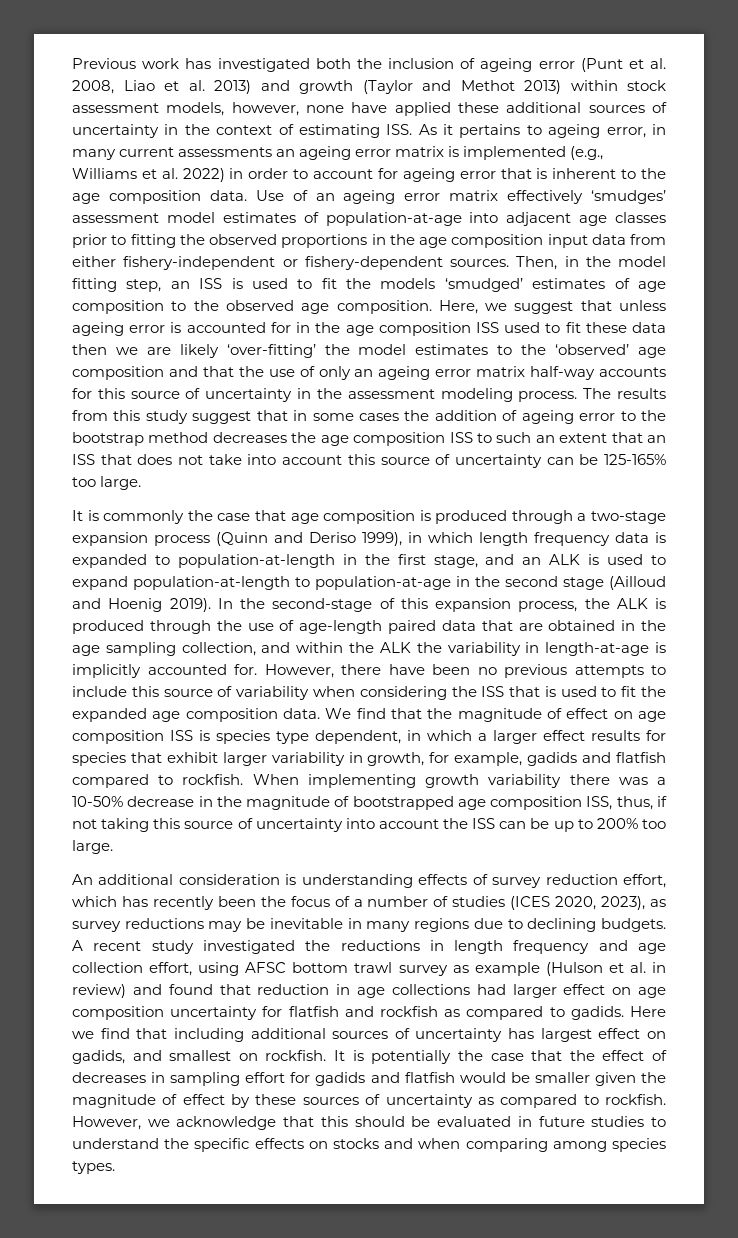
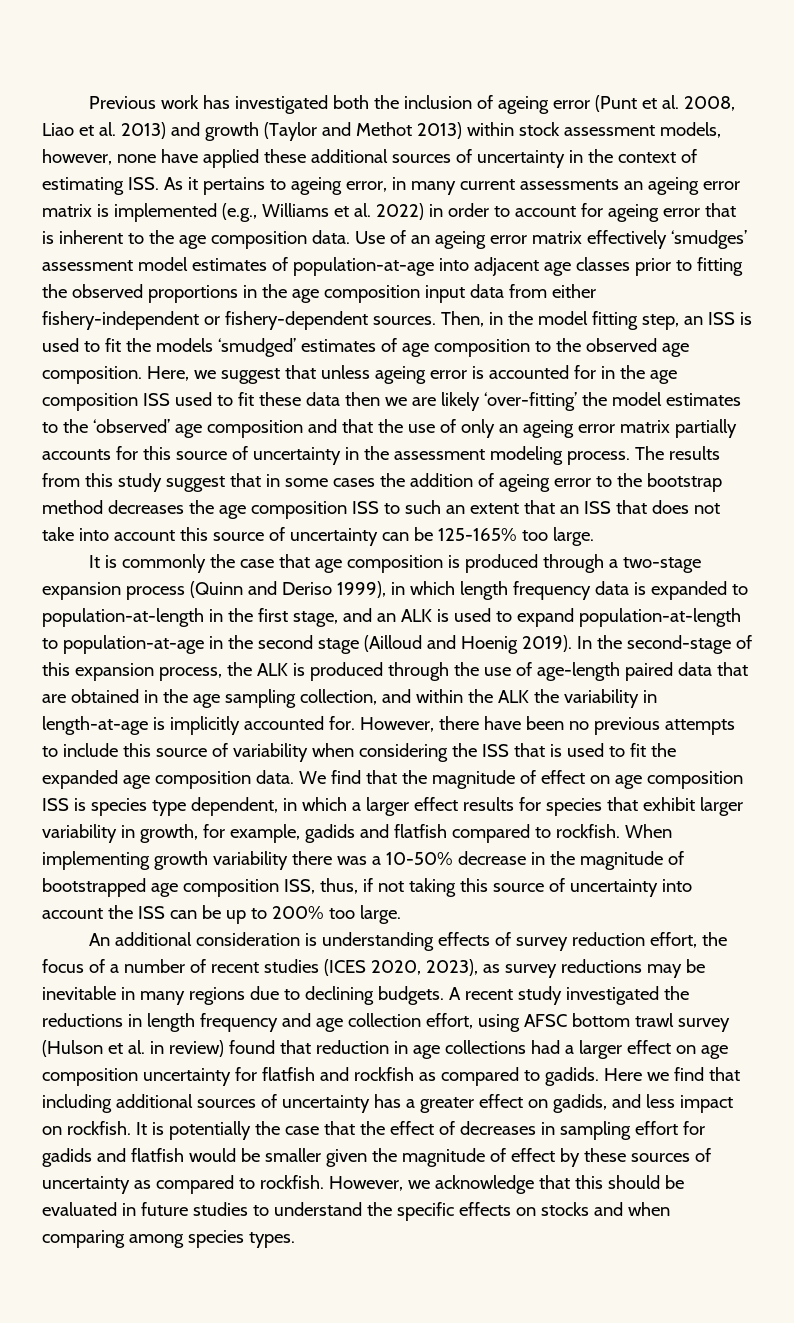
- Here, we suggest that unless ageing error is accounted for in the age composition ISS used to fit these data then we are likely ‘over-fitting’ the model estimates to the ‘observed’ age composition and that the use of only an ageing error matrix half-way accounts for this source of uncertainty in the assessment modeling process.
+ Here, we suggest that unless ageing error is accounted for in the age composition ISS used to fit these data then we are likely ‘over-fitting’ the model estimates to the ‘observed’ age composition and that the use of only an ageing error matrix partially accounts for this source of uncertainty in the assessment modeling process.
- An additional consideration is understanding effects of survey reduction effort, which has recently been the focus of a number of studies (ICES 2020, 2023), as survey reductions may be inevitable in many regions due to declining budgets.
+ An additional consideration is understanding effects of survey reduction effort, the focus of a number of recent studies (ICES 2020, 2023), as survey reductions may be inevitable in many regions due to declining budgets.
- A recent study investigated the reductions in length frequency and age collection effort, using AFSC bottom trawl survey as example (Hulson et al. in review) and found that reduction in age collections had larger effect on age composition uncertainty for flatfish and rockfish as compared to gadids.
+ A recent study investigated the reductions in length frequency and age collection effort, using AFSC bottom trawl survey (Hulson et al. in review) found that reduction in age collections had a larger effect on age composition uncertainty for flatfish and rockfish as compared to gadids.
- Here we find that including additional sources of uncertainty has largest effect on gadids, and smallest on rockfish.
+ Here we find that including additional sources of uncertainty has a greater effect on gadids, and less impact on rockfish.

